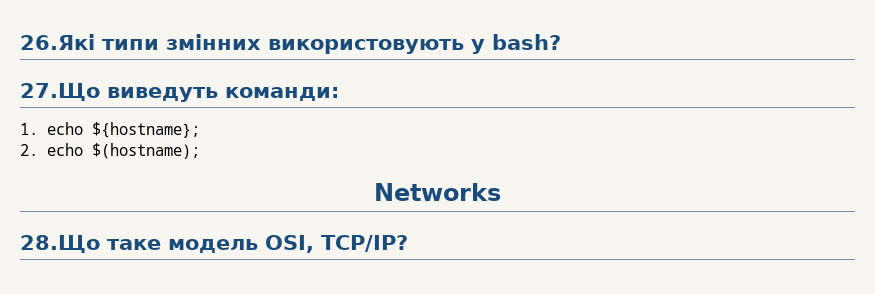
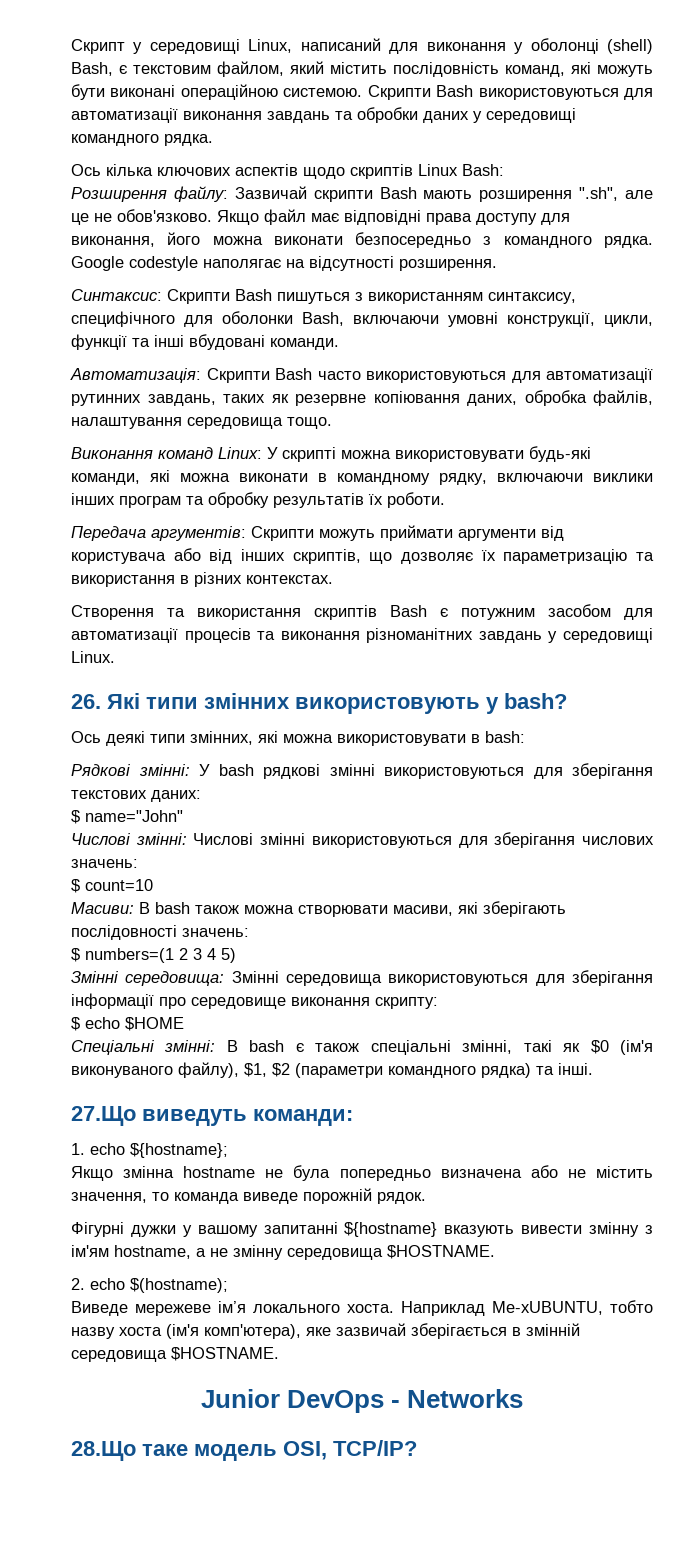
- 26.Які типи змінних використовують у bash?
+ Скрипт у середовищі Linux, написаний для виконання у оболонці (shell) Bash, є текстовим файлом, який містить послідовність команд, які можуть бути виконані операційною системою. Скрипти Bash використовуються для автоматизації виконання завдань та обробки даних у середовищі командного рядка.
+ Ось кілька ключових аспектів щодо скриптів Linux Bash:
+ Розширення файлу: Зазвичай скрипти Bash мають розширення ".sh", але це не обов'язково. Якщо файл має відповідні права доступу для виконання, його можна виконати безпосередньо з командного рядка. Google codestyle наполягає на відсутності розширення.
+ Синтаксис: Скрипти Bash пишуться з використанням синтаксису, специфічного для оболонки Bash, включаючи умовні конструкції, цикли, функції та інші вбудовані команди.
+ Автоматизація: Скрипти Bash часто використовуються для автоматизації рутинних завдань, таких як резервне копіювання даних, обробка файлів, налаштування середовища тощо.
+ Виконання команд Linux: У скрипті можна використовувати будь-які команди, які можна виконати в командному рядку, включаючи виклики інших програм та обробку результатів їх роботи.
+ Передача аргументів: Скрипти можуть приймати аргументи від користувача або від інших скриптів, що дозволяє їх параметризацію та використання в різних контекстах.
+ Створення та використання скриптів Bash є потужним засобом для автоматизації процесів та виконання різноманітних завдань у середовищі Linux.
+ 26. Які типи змінних використовують у bash?
+ Ось деякі типи змінних, які можна використовувати в bash:
+ Рядкові змінні: У bash рядкові змінні використовуються для зберігання текстових даних:
+ $ name="John"
+ Числові змінні: Числові змінні використовуються для зберігання числових значень:
+ $ count=10
+ Масиви: В bash також можна створювати масиви, які зберігають послідовності значень:
+ $ numbers=(1 2 3 4 5)
+ Змінні середовища: Змінні середовища використовуються для зберігання інформації про середовище виконання скрипту:
+ $ echo $HOME
+ Спеціальні змінні: В bash є також спеціальні змінні, такі як $0 (ім'я виконуваного файлу), $1, $2 (параметри командного рядка) та інші.
+ Якщо змінна hostname не була попередньо визначена або не містить значення, то команда виведе порожній рядок.
+ Фігурні дужки у вашому запитанні ${hostname} вказують вивести змінну з ім'ям hostname, а не змінну середовища $HOSTNAME.
  2. echo $(hostname);
- Networks
+ Виведе мережеве ім’я локального хоста. Наприклад Me-xUBUNTU, тобто назву хоста (ім'я комп'ютера), яке зазвичай зберігається в змінній середовища $HOSTNAME.
+ Junior DevOps - Networks

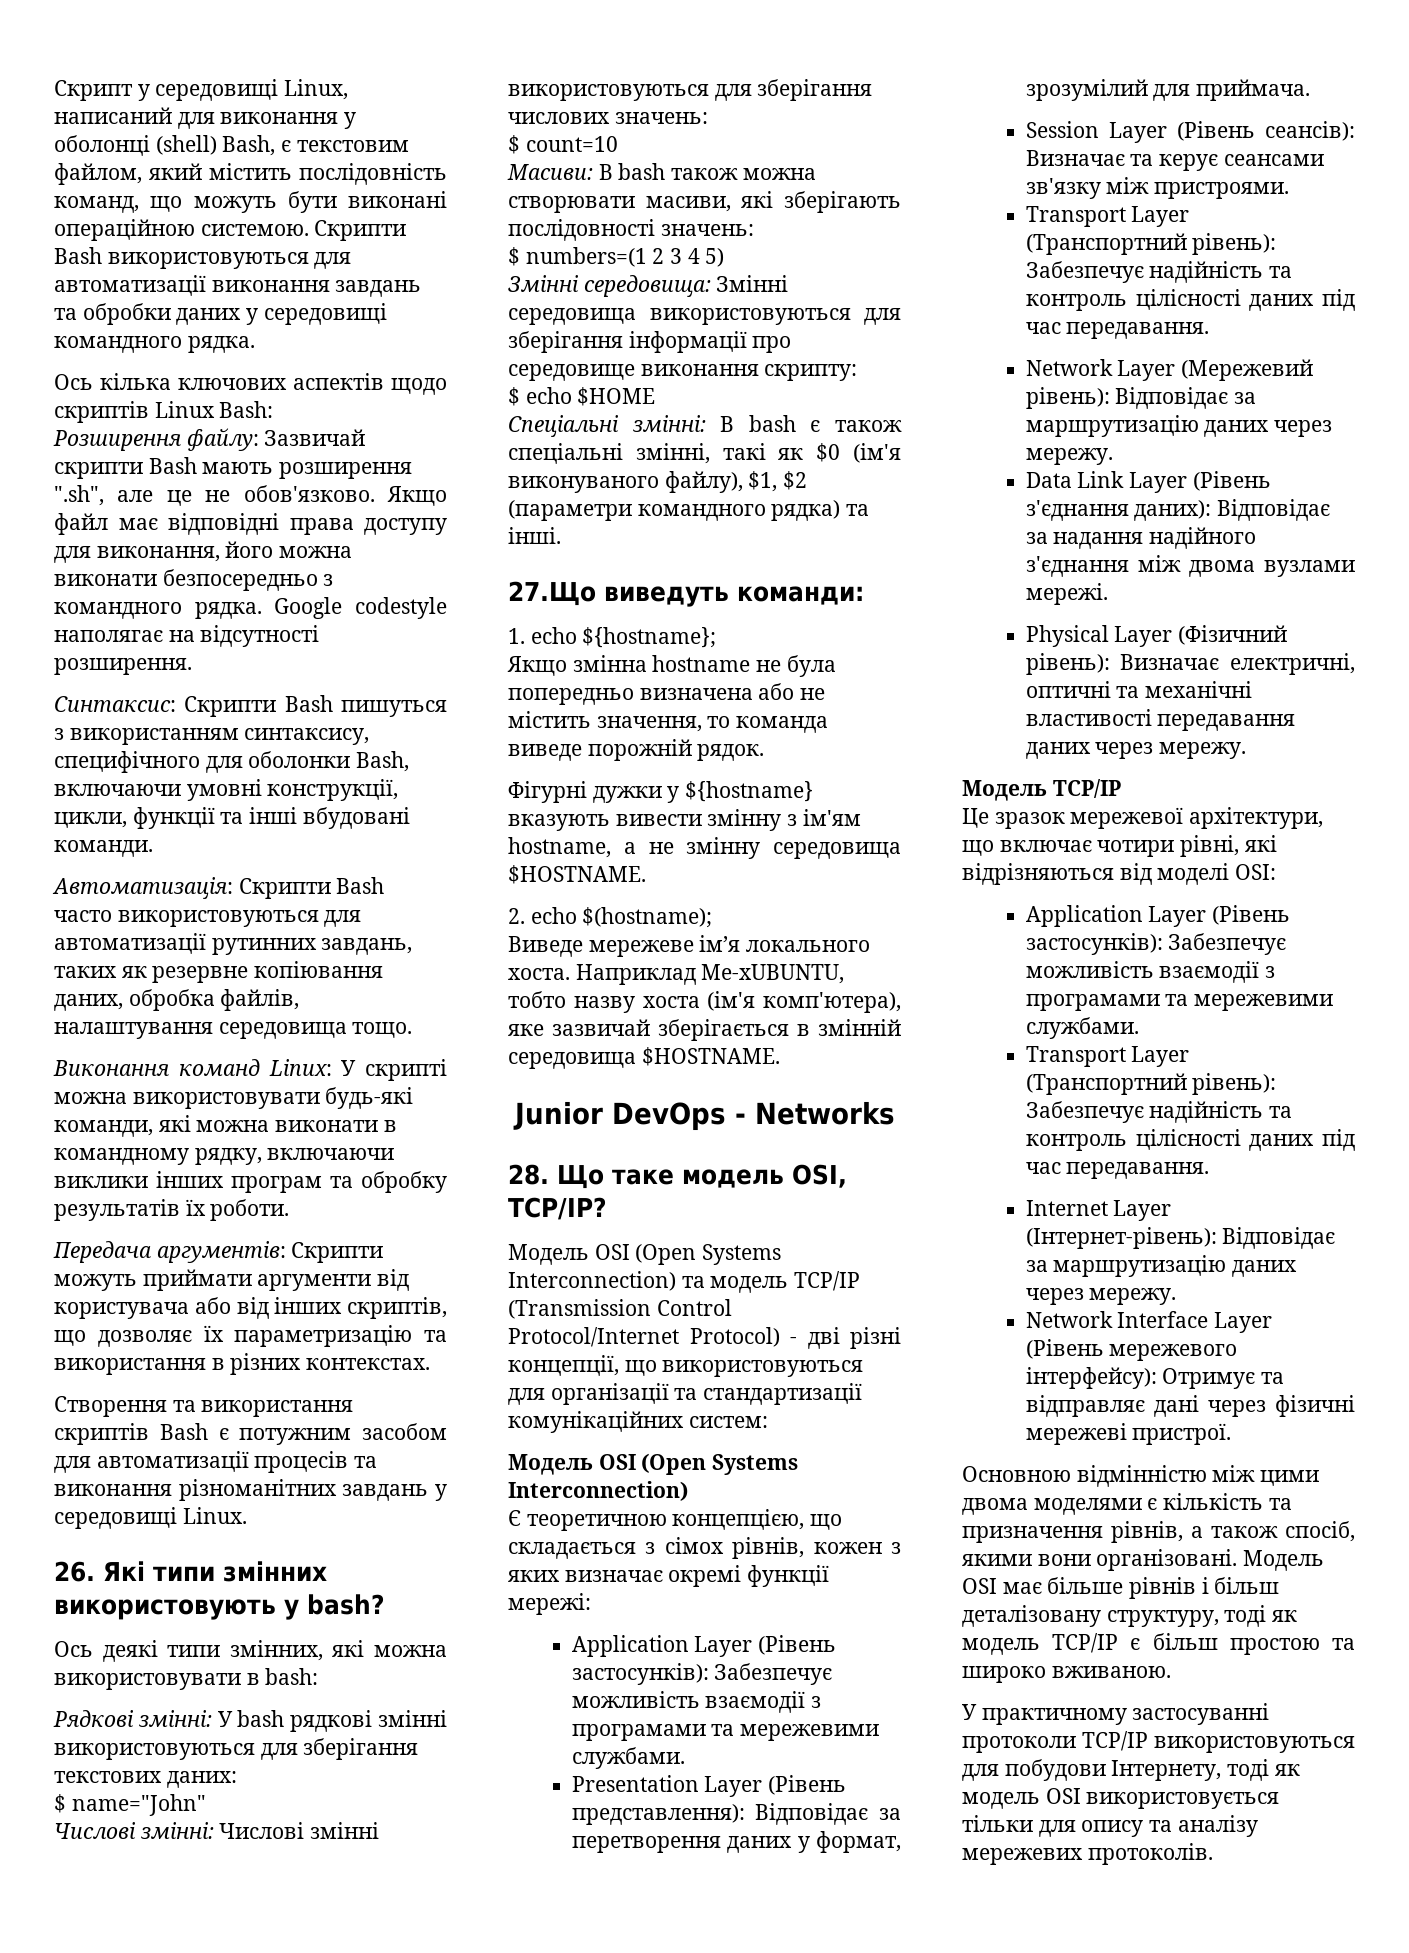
- Скрипт у середовищі Linux, написаний для виконання у оболонці (shell) Bash, є текстовим файлом, який містить послідовність команд, які можуть бути виконані операційною системою.
+ Скрипт у середовищі Linux, написаний для виконання у оболонці (shell) Bash, є текстовим файлом, який містить послідовність команд, що можуть бути виконані операційною системою.
- Фігурні дужки у вашому запитанні ${hostname} вказують вивести змінну з ім'ям hostname, а не змінну середовища $HOSTNAME.
+ Фігурні дужки у ${hostname} вказують вивести змінну з ім'ям hostname, а не змінну середовища $HOSTNAME.
- 28.Що таке модель OSI, TCP/IP?
+ 28. Що таке модель OSI, TCP/IP?
+ Модель OSI (Open Systems Interconnection) та модель TCP/IP (Transmission Control Protocol/Internet Protocol) - дві різні концепції, що використовуються для організації та стандартизації комунікаційних систем:
+ Модель OSI (Open Systems Interconnection)
+ Є теоретичною концепцією, що складається з сімох рівнів, кожен з яких визначає окремі функції мережі:
+ Application Layer (Рівень застосунків): Забезпечує можливість взаємодії з програмами та мережевими службами.
+ Presentation Layer (Рівень представлення): Відповідає за перетворення даних у формат, зрозумілий для приймача.
+ Session Layer (Рівень сеансів): Визначає та керує сеансами зв'язку між пристроями.
+ Transport Layer (Транспортний рівень): Забезпечує надійність та контроль цілісності даних під час передавання.
+ Network Layer (Мережевий рівень): Відповідає за маршрутизацію даних через мережу.
+ Data Link Layer (Рівень з'єднання даних): Відповідає за надання надійного з'єднання між двома вузлами мережі.
+ Physical Layer (Фізичний рівень): Визначає електричні, оптичні та механічні властивості передавання даних через мережу.
+ Модель TCP/IP
+ Це зразок мережевої архітектури, що включає чотири рівні, які відрізняються від моделі OSI:
+ Application Layer (Рівень застосунків): Забезпечує можливість взаємодії з програмами та мережевими службами.
+ Transport Layer (Транспортний рівень): Забезпечує надійність та контроль цілісності даних під час передавання.
+ Internet Layer (Інтернет-рівень): Відповідає за маршрутизацію даних через мережу.
+ Network Interface Layer (Рівень мережевого інтерфейсу): Отримує та відправляє дані через фізичні мережеві пристрої.
+ Основною відмінністю між цими двома моделями є кількість та призначення рівнів, а також спосіб, якими вони організовані. Модель OSI має більше рівнів і більш деталізовану структуру, тоді як модель TCP/IP є більш простою та широко вживаною.
+ У практичному застосуванні протоколи TCP/IP використовуються для побудови Інтернету, тоді як модель OSI використовується тільки для опису та аналізу мережевих протоколів.

